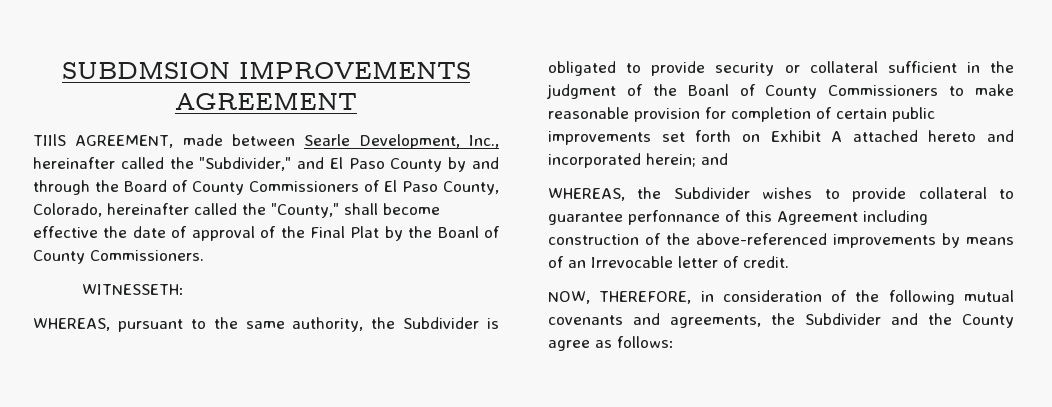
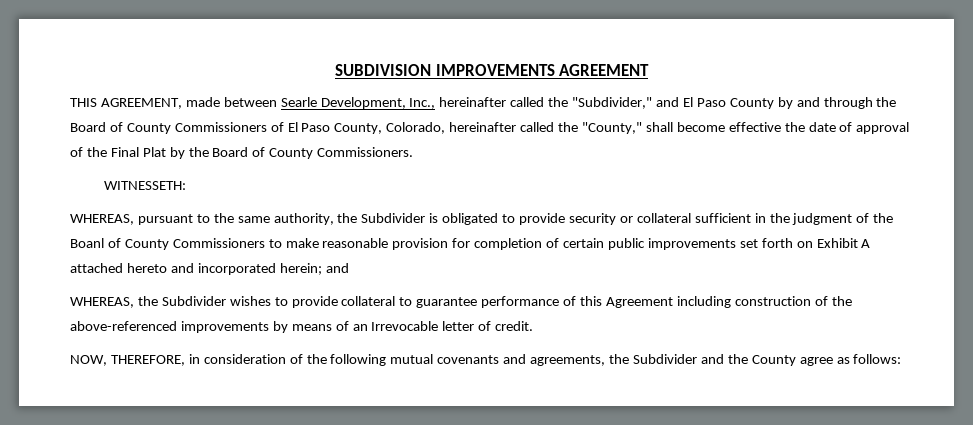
- SUBDMSION IMPROVEMENTS AGREEMENT
+ SUBDIVISION IMPROVEMENTS AGREEMENT
- TIIlS AGREEMENT, made between Searle Development, Inc., hereinafter called the "Subdivider," and El Paso County by and through the Board of County Commissioners of El Paso County, Colorado, hereinafter called the "County," shall become effective the date of approval of the Final Plat by the Boanl of County Commissioners.
+ THIS AGREEMENT, made between Searle Development, Inc., hereinafter called the "Subdivider," and El Paso County by and through the Board of County Commissioners of El Paso County, Colorado, hereinafter called the "County," shall become effective the date of approval of the Final Plat by the Board of County Commissioners.
- WHEREAS, the Subdivider wishes to provide collateral to guarantee perfonnance of this Agreement including construction of the above-referenced improvements by means of an Irrevocable letter of credit.
+ WHEREAS, the Subdivider wishes to provide collateral to guarantee performance of this Agreement including construction of the above-referenced improvements by means of an Irrevocable letter of credit.

